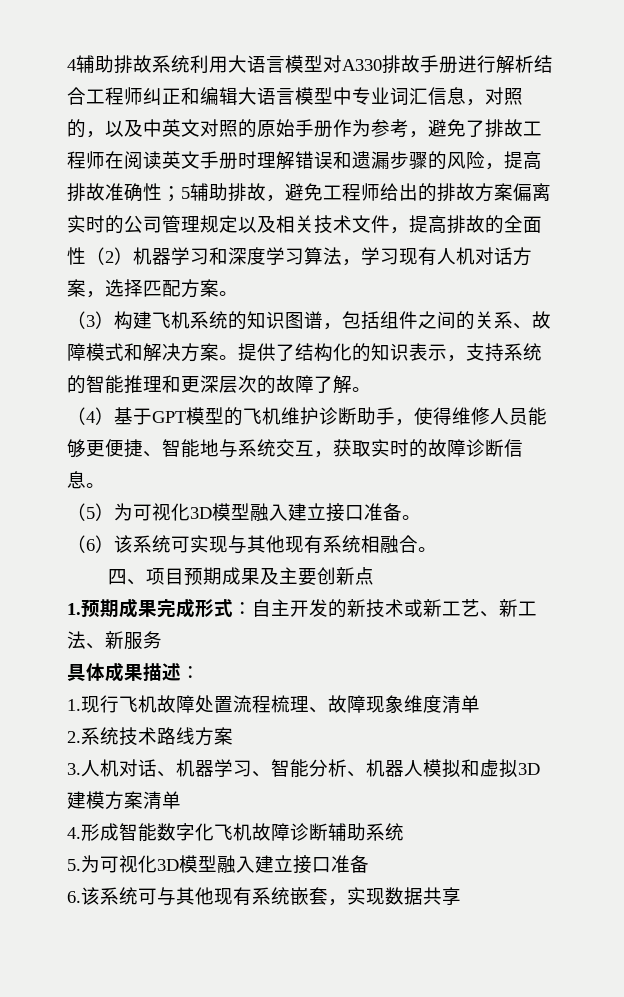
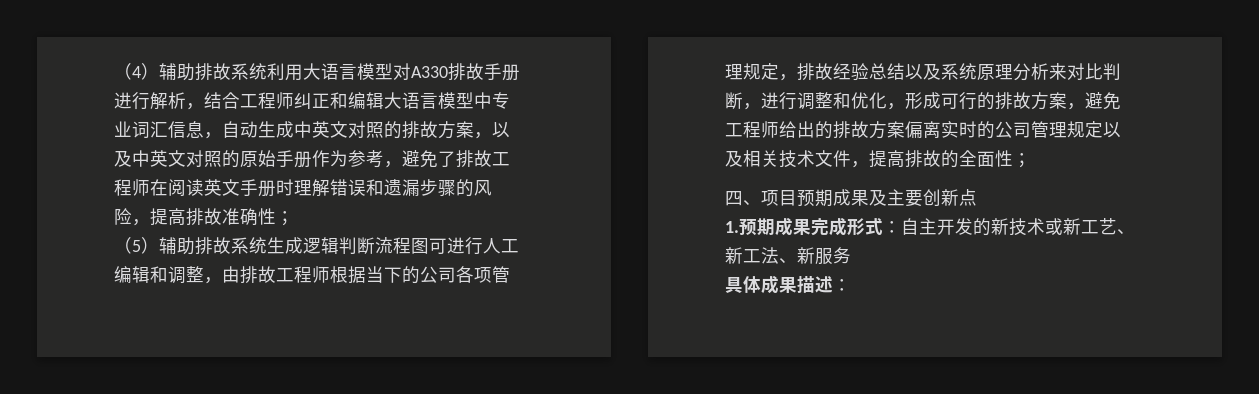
- 4辅助排故系统利用大语言模型对A330排故手册进行解析结合工程师纠正和编辑大语言模型中专业词汇信息，对照的，以及中英文对照的原始手册作为参考，避免了排故工程师在阅读英文手册时理解错误和遗漏步骤的风险，提高排故准确性；5辅助排故，避免工程师给出的排故方案偏离实时的公司管理规定以及相关技术文件，提高排故的全面性（2）机器学习和深度学习算法，学习现有人机对话方案，选择匹配方案。
- （3）构建飞机系统的知识图谱，包括组件之间的关系、故障模式和解决方案。提供了结构化的知识表示，支持系统的智能推理和更深层次的故障了解。
- （4）基于GPT模型的飞机维护诊断助手，使得维修人员能够更便捷、智能地与系统交互，获取实时的故障诊断信息。
- （5）为可视化3D模型融入建立接口准备。
- （6）该系统可实现与其他现有系统相融合。
+ （4）辅助排故系统利用大语言模型对A330排故手册进行解析，结合工程师纠正和编辑大语言模型中专业词汇信息，自动生成中英文对照的排故方案，以及中英文对照的原始手册作为参考，避免了排故工程师在阅读英文手册时理解错误和遗漏步骤的风险，提高排故准确性；
+ （5）辅助排故系统生成逻辑判断流程图可进行人工编辑和调整，由排故工程师根据当下的公司各项管理规定，排故经验总结以及系统原理分析来对比判断，进行调整和优化，形成可行的排故方案，避免工程师给出的排故方案偏离实时的公司管理规定以及相关技术文件，提高排故的全面性；
- 1.现行飞机故障处置流程梳理、故障现象维度清单
- 2.系统技术路线方案
- 3.人机对话、机器学习、智能分析、机器人模拟和虚拟3D建模方案清单
- 4.形成智能数字化飞机故障诊断辅助系统
- 5.为可视化3D模型融入建立接口准备
- 6.该系统可与其他现有系统嵌套，实现数据共享

